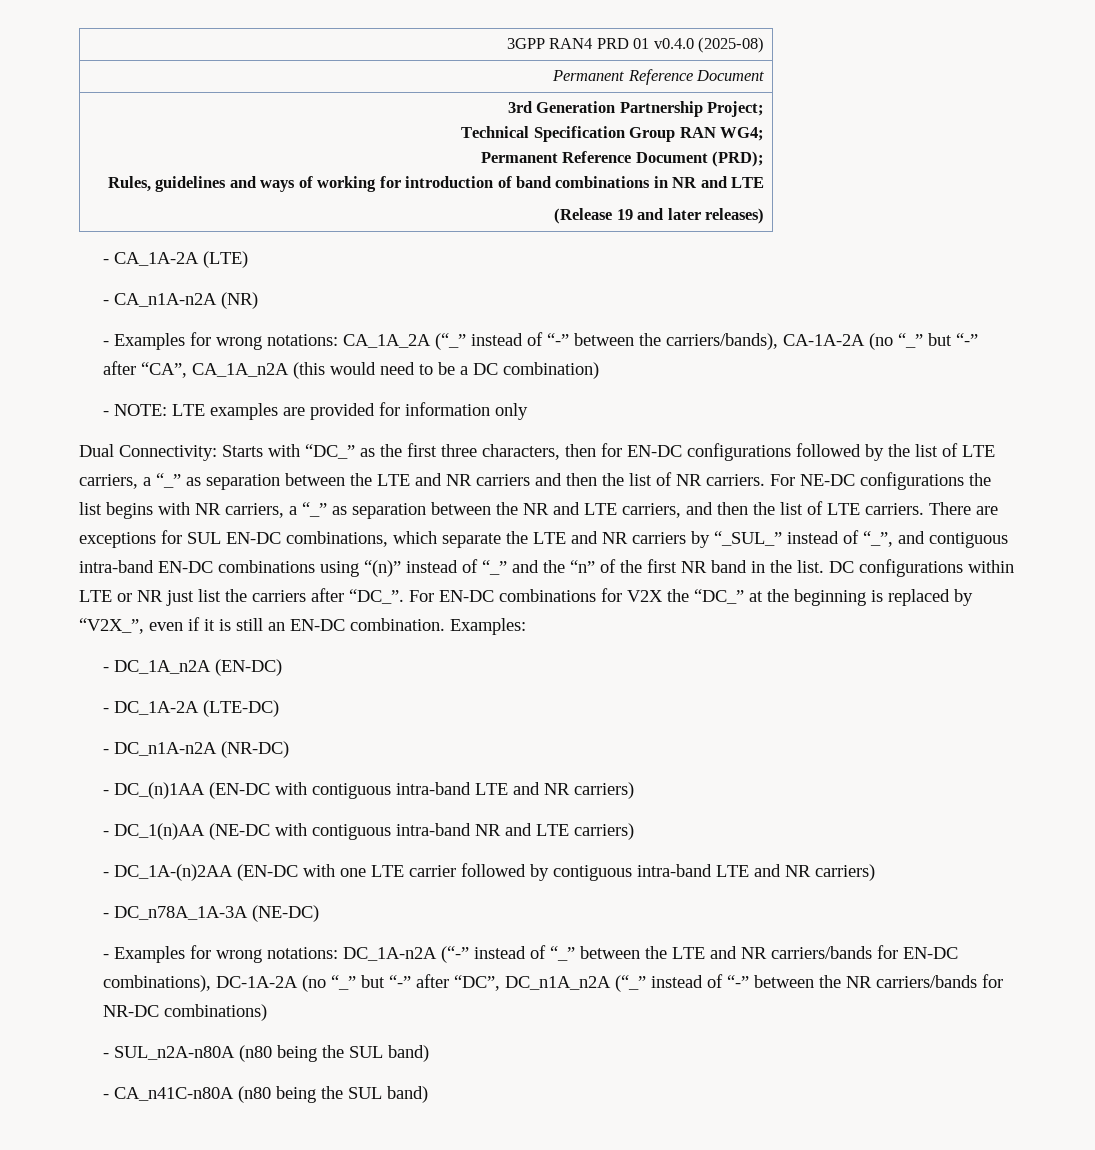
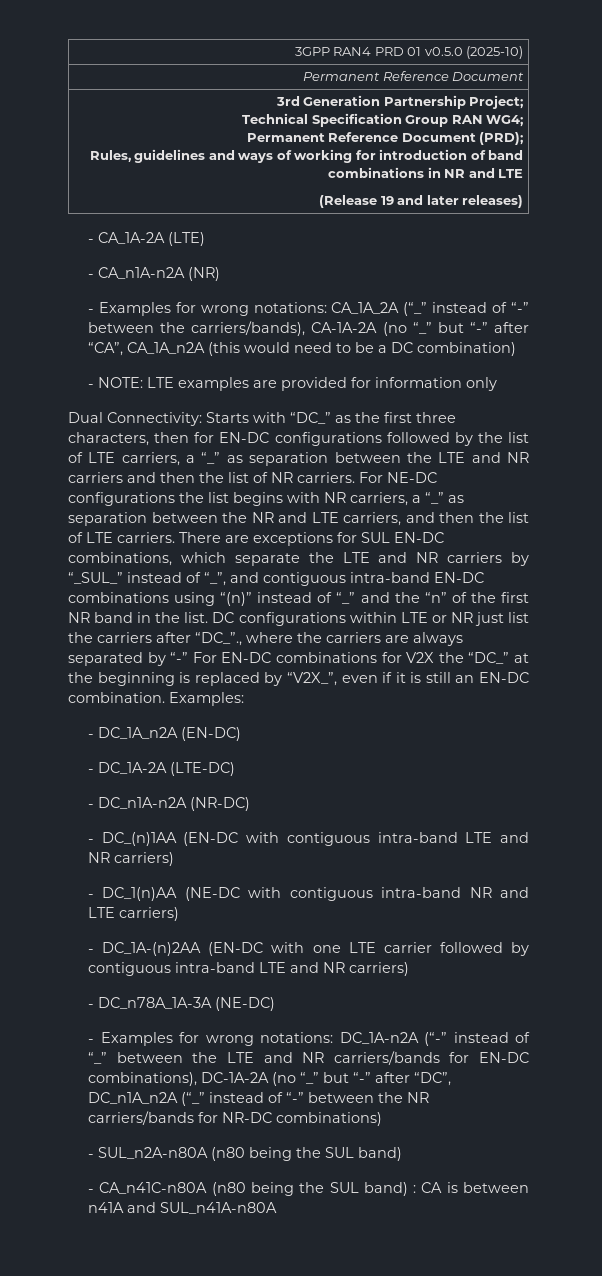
- 3GPP RAN4 PRD 01 v0.4.0 (2025-08)
+ 3GPP RAN4 PRD 01 v0.5.0 (2025-10)
- DC configurations within LTE or NR just list the carriers after “DC_”. For EN-DC combinations for V2X the “DC_” at the beginning is replaced by “V2X_”, even if it is still an EN-DC combination.
+ DC configurations within LTE or NR just list the carriers after “DC_”., where the carriers are always separated by “-” For EN-DC combinations for V2X the “DC_” at the beginning is replaced by “V2X_”, even if it is still an EN-DC combination.
- - CA_n41C-n80A (n80 being the SUL band)
+ - CA_n41C-n80A (n80 being the SUL band) : CA is between n41A and SUL_n41A-n80A

